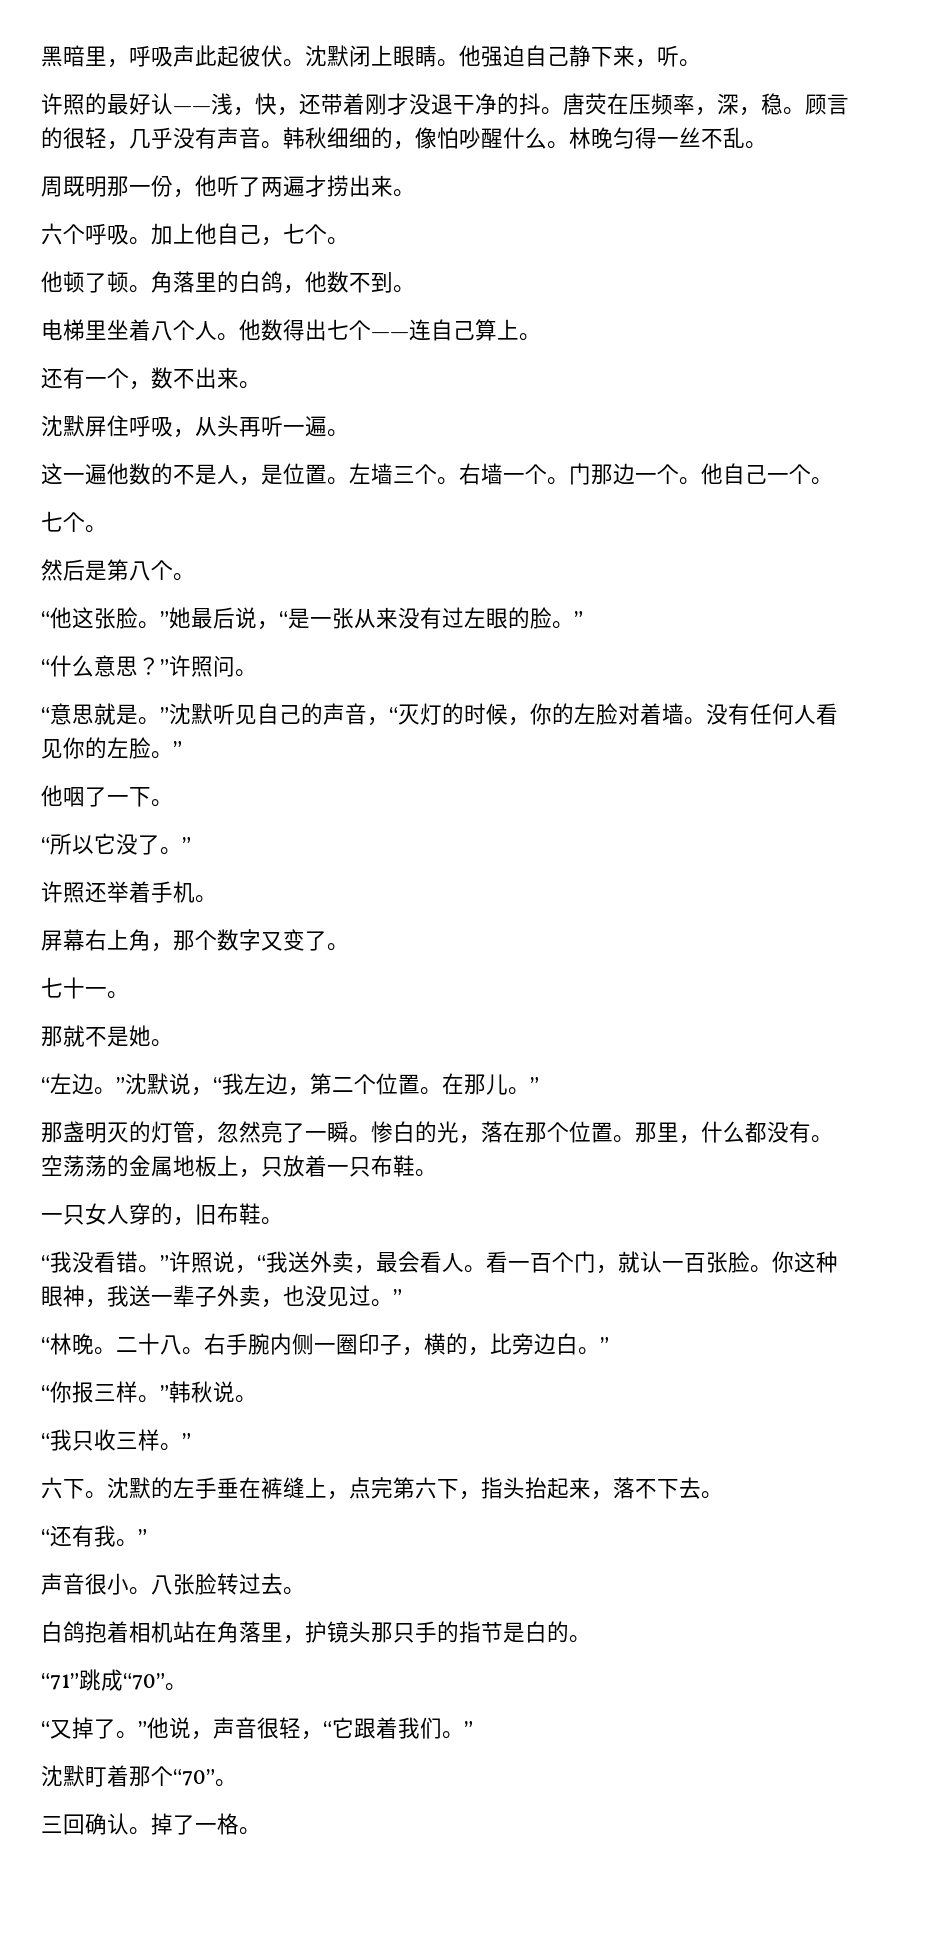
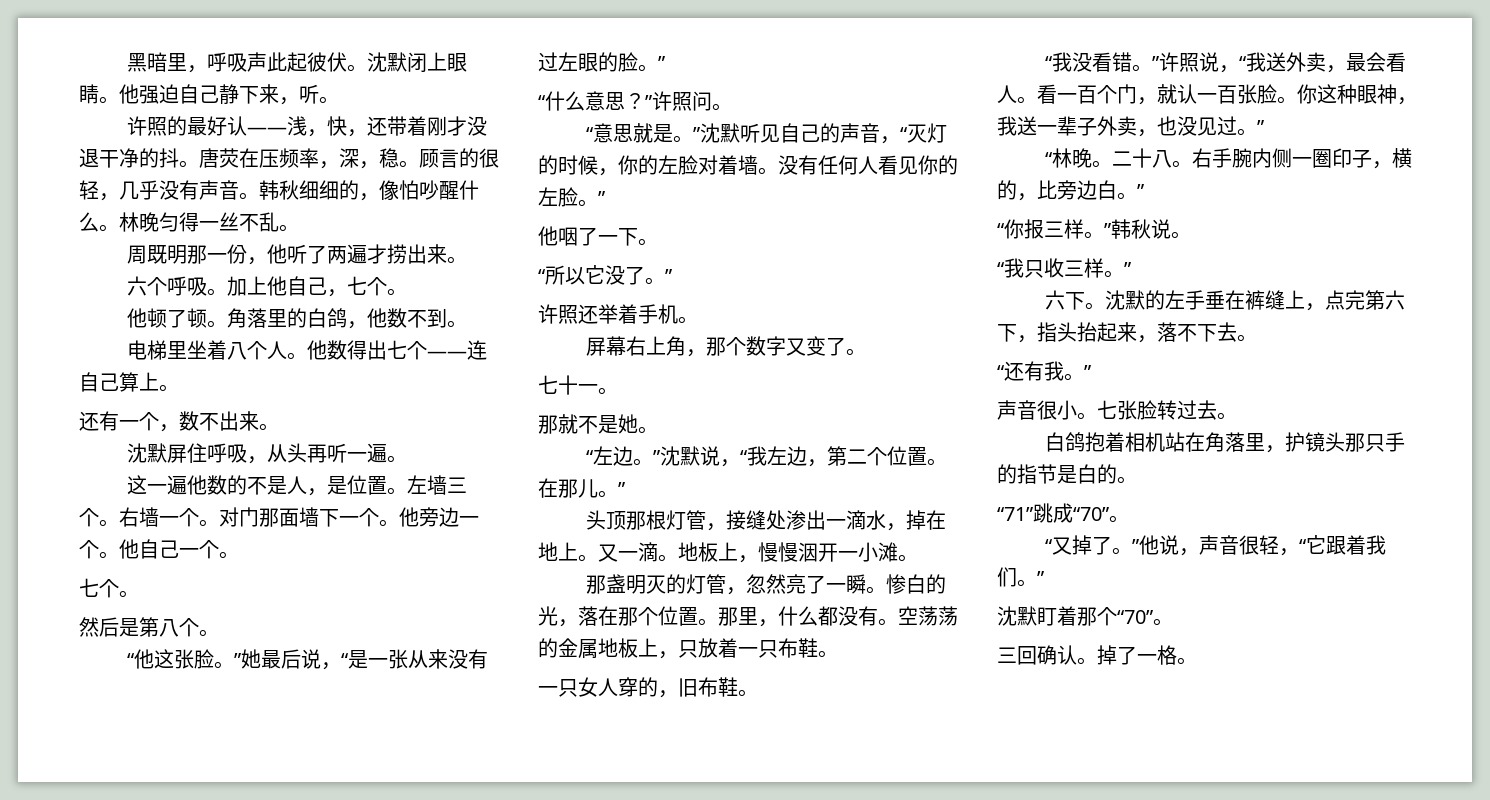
- 门那边一个。
+ 对门那面墙下一个。他旁边一个。
+ 头顶那根灯管，接缝处渗出一滴水，掉在地上。又一滴。地板上，慢慢洇开一小滩。
- 八张脸转过去。
+ 七张脸转过去。

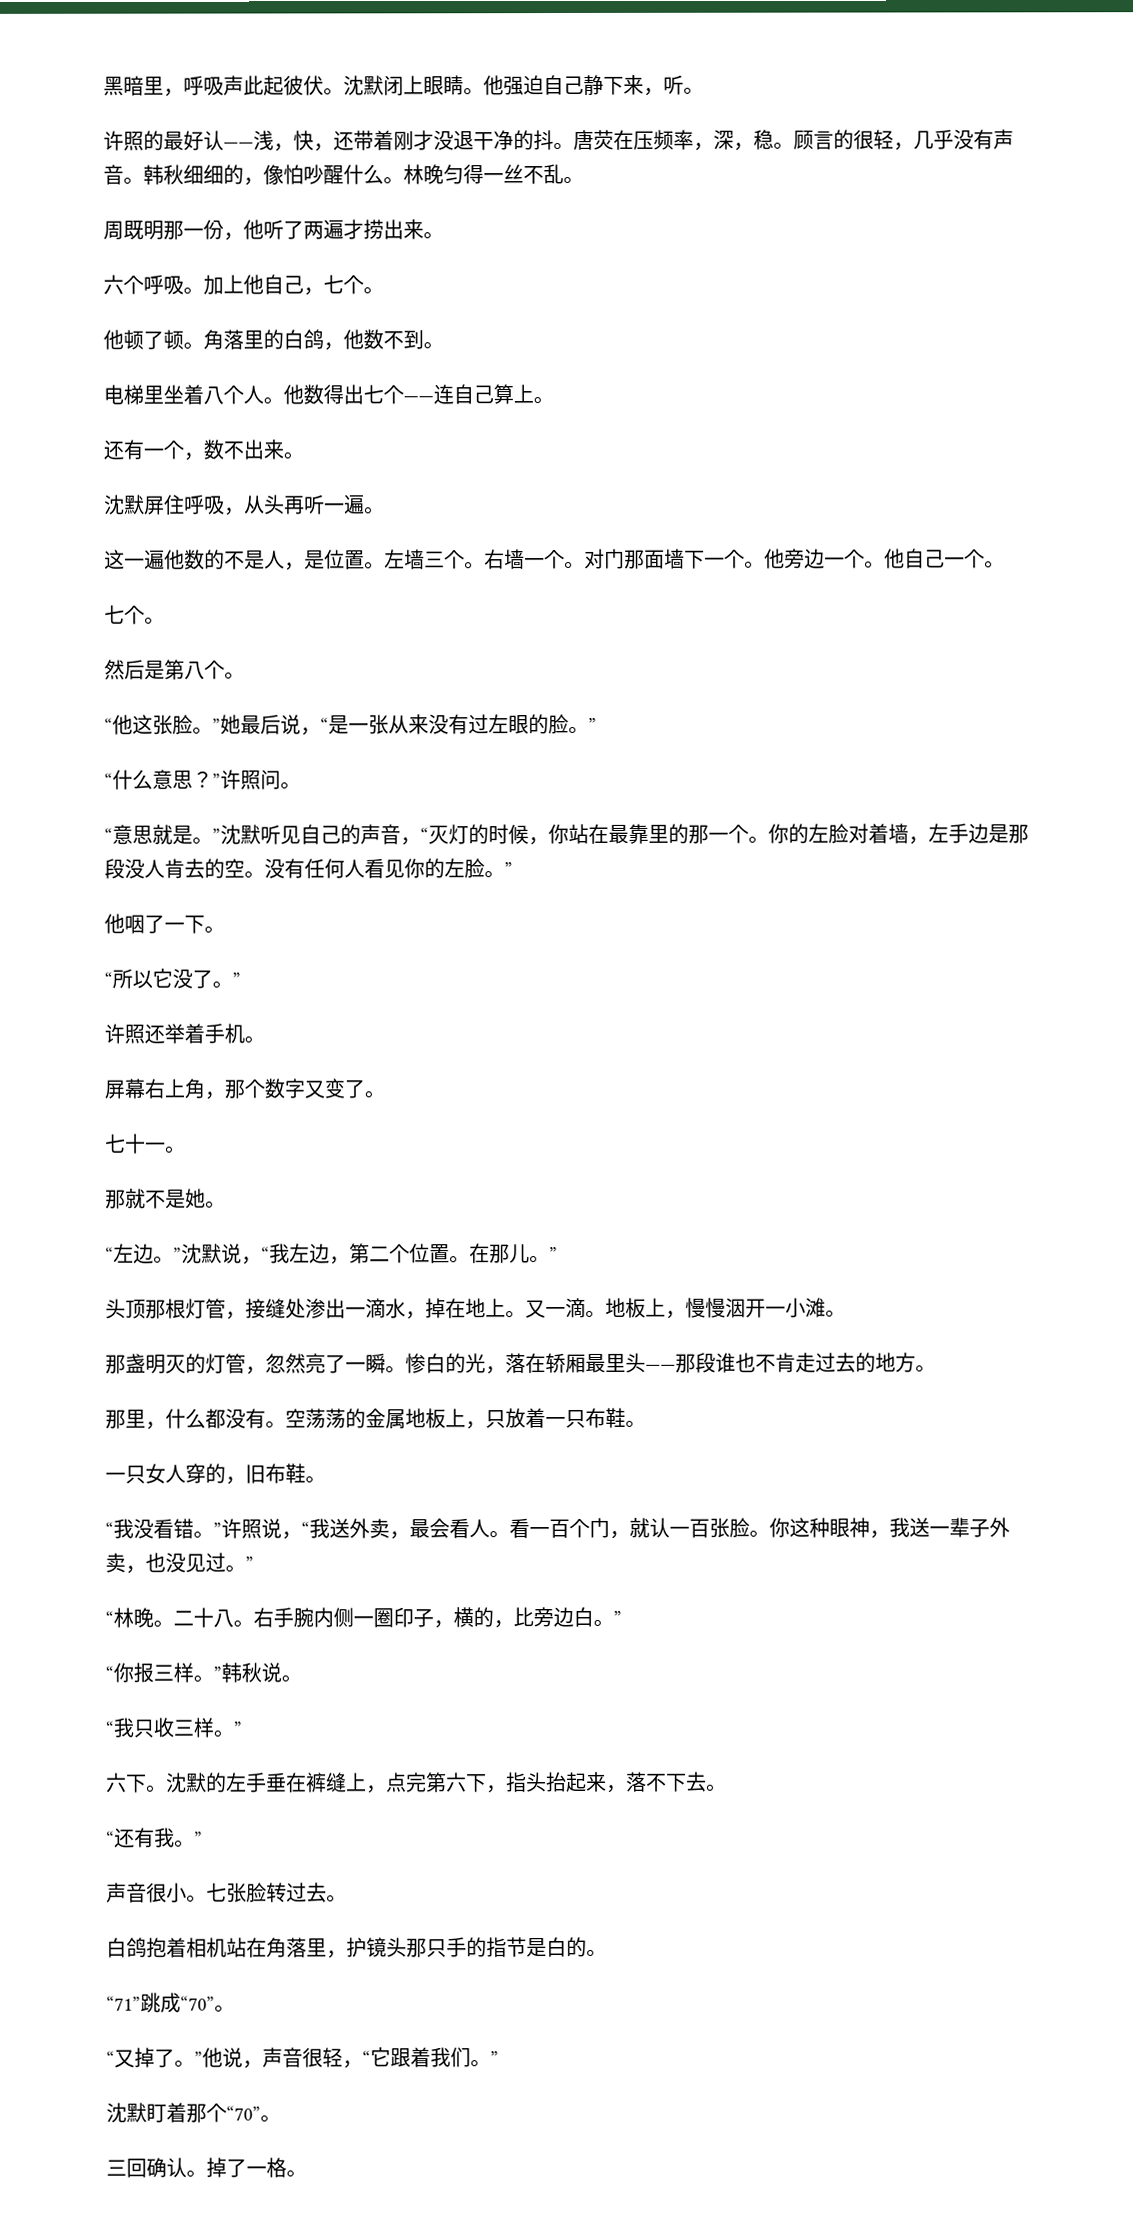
- “意思就是。”沈默听见自己的声音，“灭灯的时候，你的左脸对着墙。
+ “意思就是。”沈默听见自己的声音，“灭灯的时候，你站在最靠里的那一个。你的左脸对着墙，左手边是那段没人肯去的空。
- 惨白的光，落在那个位置。那里，什么都没有。
+ 惨白的光，落在轿厢最里头——那段谁也不肯走过去的地方。
+ 那里，什么都没有。

